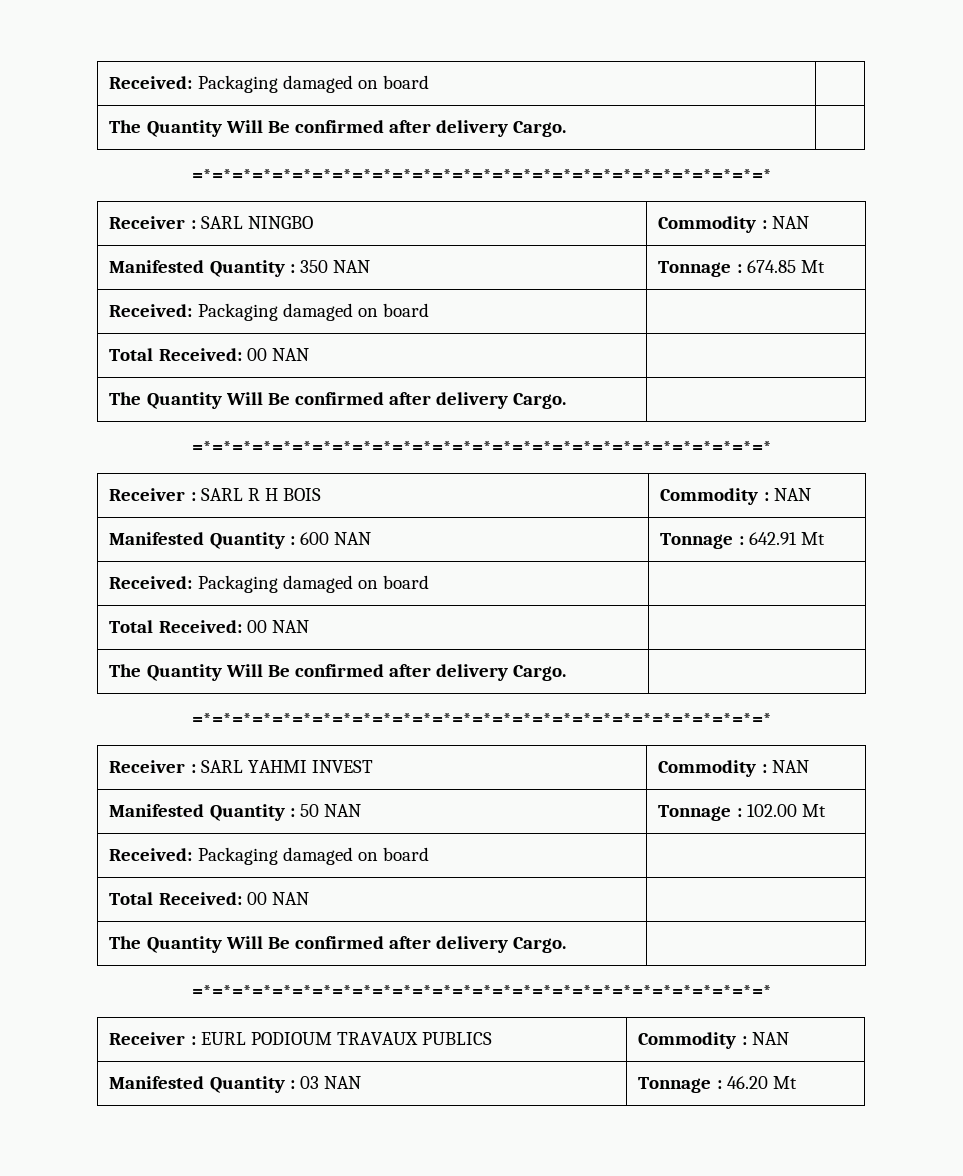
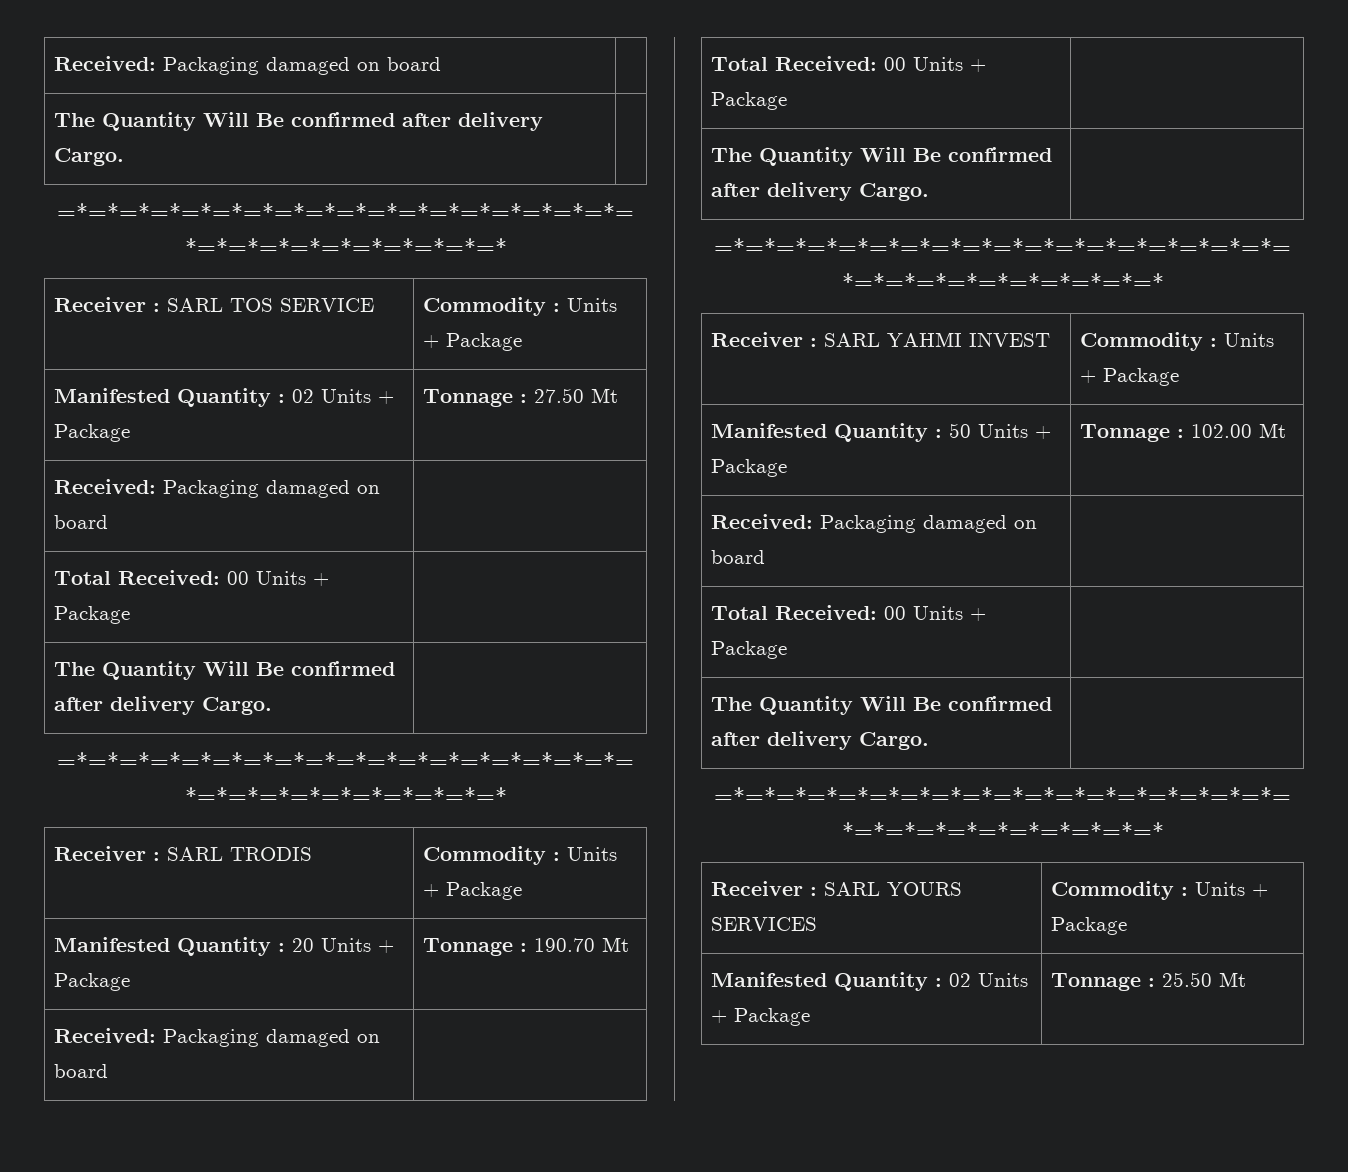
- Receiver : SARL NINGBO | Commodity : NAN
- Manifested Quantity : 350 NAN | Tonnage : 674.85 Mt
+ Receiver : SARL TOS SERVICE | Commodity : Units + Package
+ Manifested Quantity : 02 Units + Package | Tonnage : 27.50 Mt
  Received: Packaging damaged on board |
- Total Received: 00 NAN |
+ Total Received: 00 Units + Package |
- Receiver : SARL R H BOIS | Commodity : NAN
- Manifested Quantity : 600 NAN | Tonnage : 642.91 Mt
+ Receiver : SARL TRODIS | Commodity : Units + Package
+ Manifested Quantity : 20 Units + Package | Tonnage : 190.70 Mt
  Received: Packaging damaged on board |
- Total Received: 00 NAN |
+ Total Received: 00 Units + Package |
- Receiver : SARL YAHMI INVEST | Commodity : NAN
+ Receiver : SARL YAHMI INVEST | Commodity : Units + Package
- Manifested Quantity : 50 NAN | Tonnage : 102.00 Mt
+ Manifested Quantity : 50 Units + Package | Tonnage : 102.00 Mt
  Received: Packaging damaged on board |
- Total Received: 00 NAN |
+ Total Received: 00 Units + Package |
- Receiver : EURL PODIOUM TRAVAUX PUBLICS | Commodity : NAN
- Manifested Quantity : 03 NAN | Tonnage : 46.20 Mt
+ Receiver : SARL YOURS SERVICES | Commodity : Units + Package
+ Manifested Quantity : 02 Units + Package | Tonnage : 25.50 Mt

